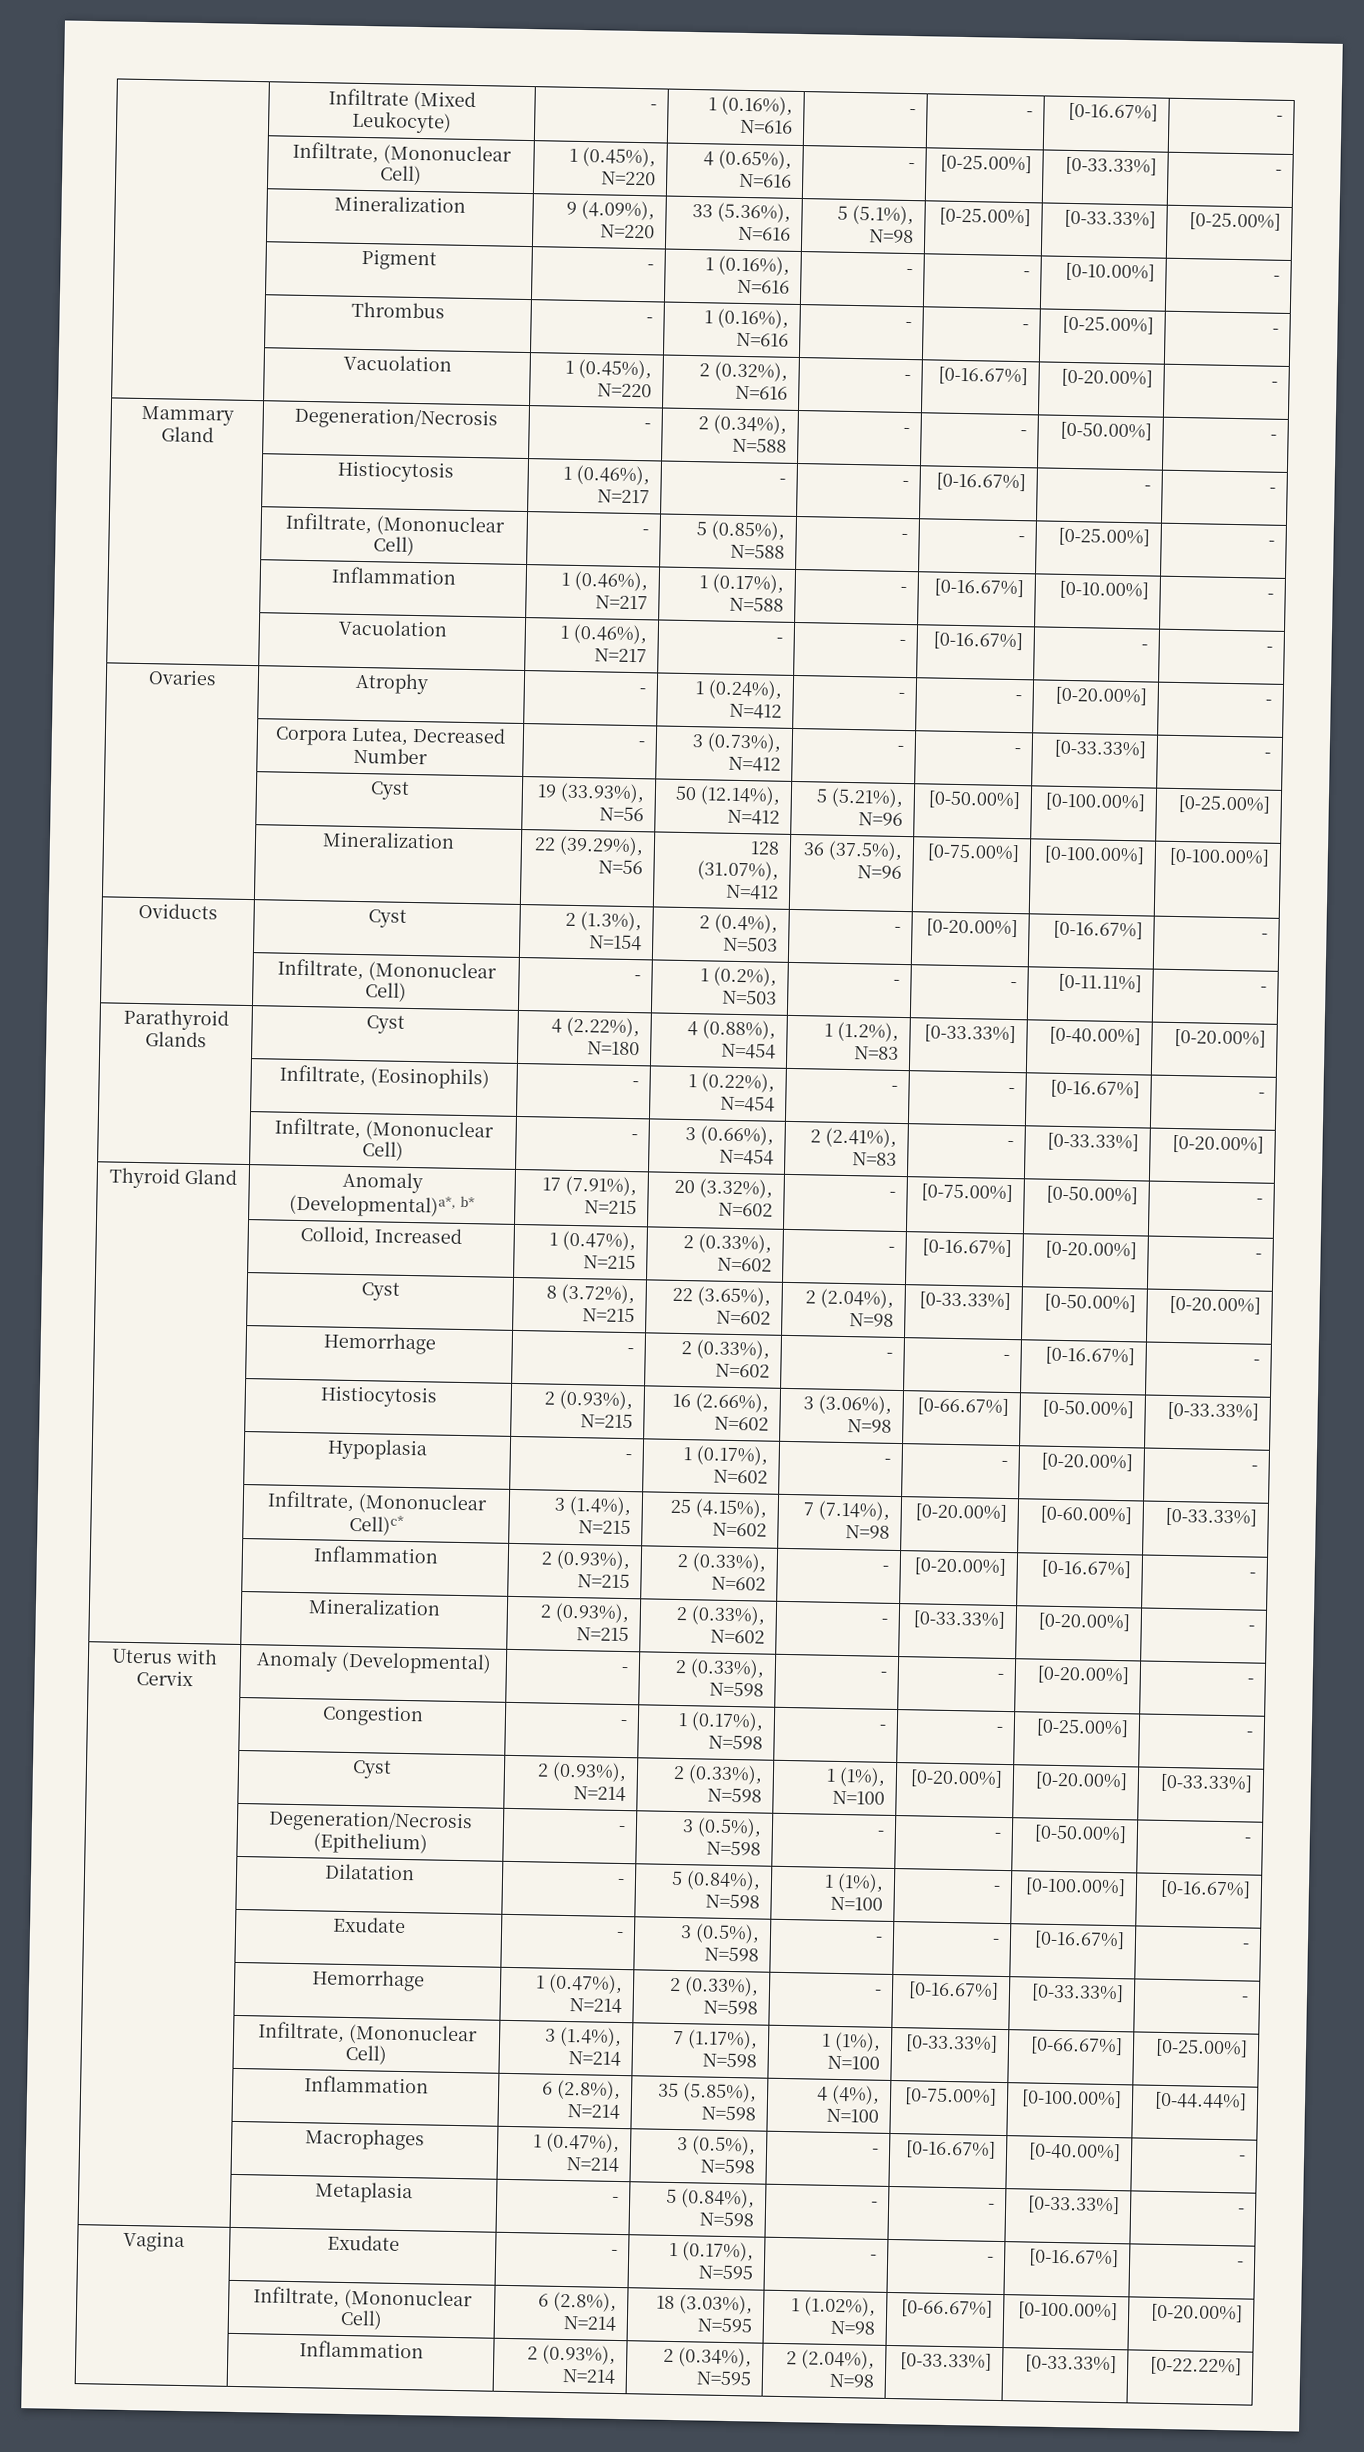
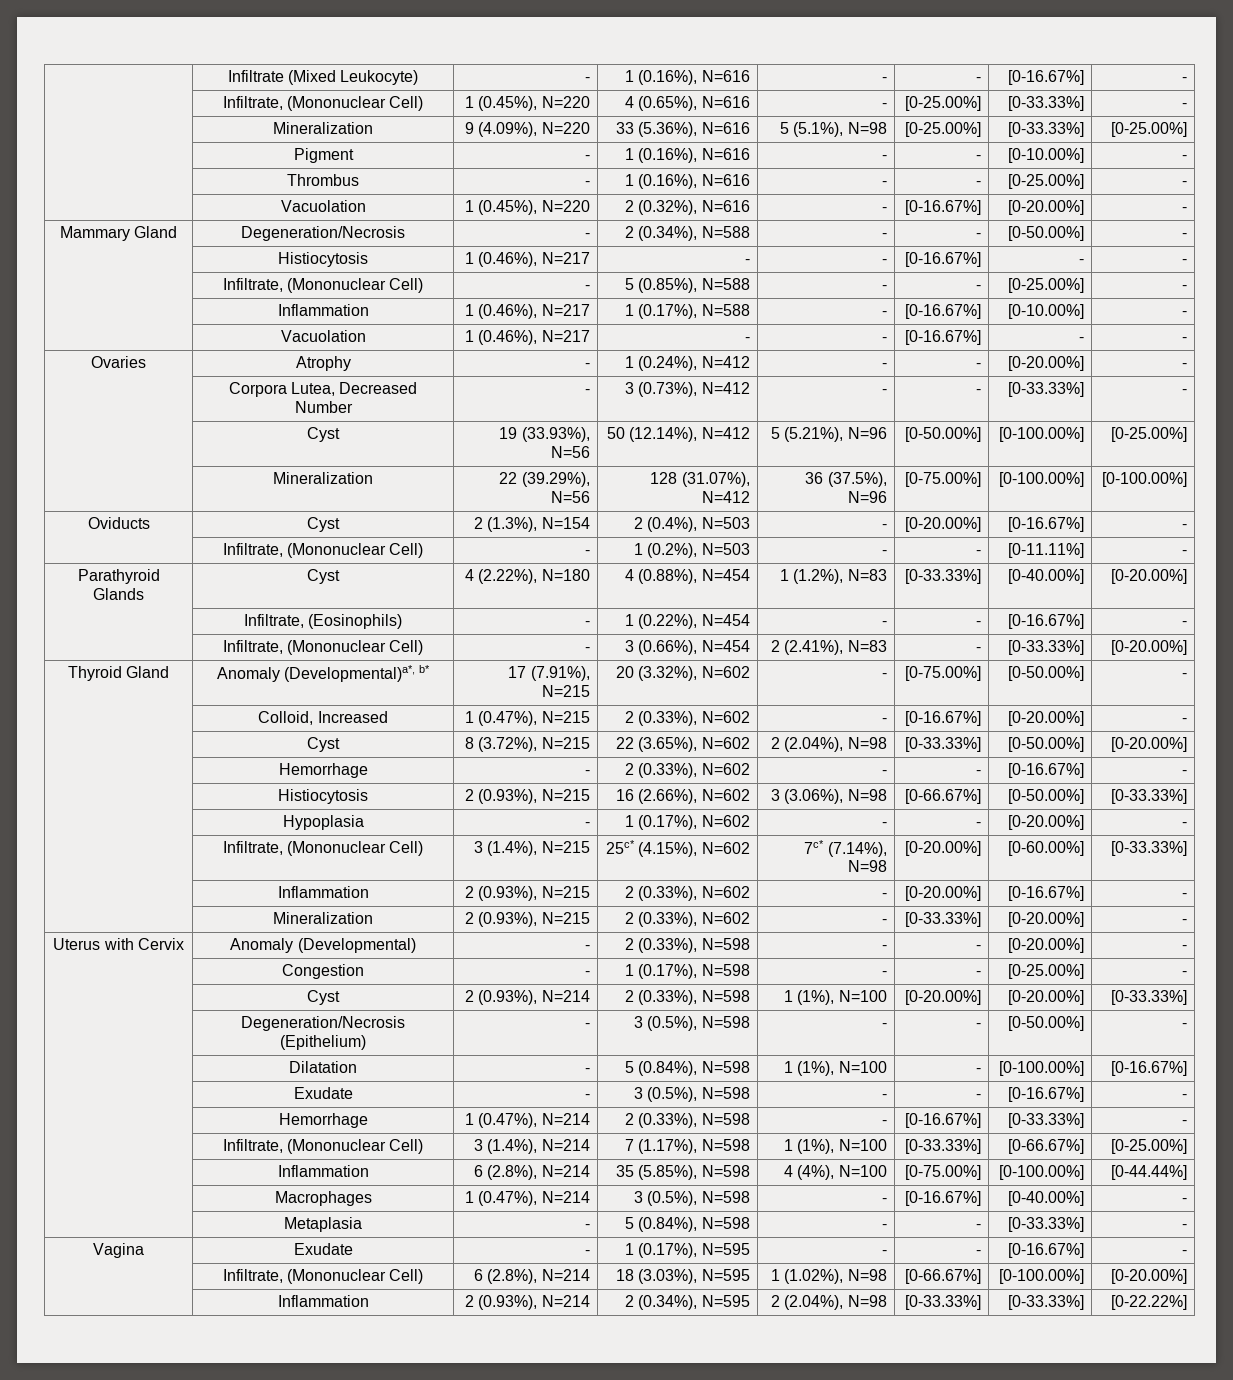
- | Infiltrate, (Mononuclear Cell)c* | 3 (1.4%), N=215 | 25 (4.15%), N=602 | 7 (7.14%), N=98 | [0-20.00%] | [0-60.00%] | [0-33.33%]
+ | Infiltrate, (Mononuclear Cell) | 3 (1.4%), N=215 | 25c* (4.15%), N=602 | 7c* (7.14%), N=98 | [0-20.00%] | [0-60.00%] | [0-33.33%]

